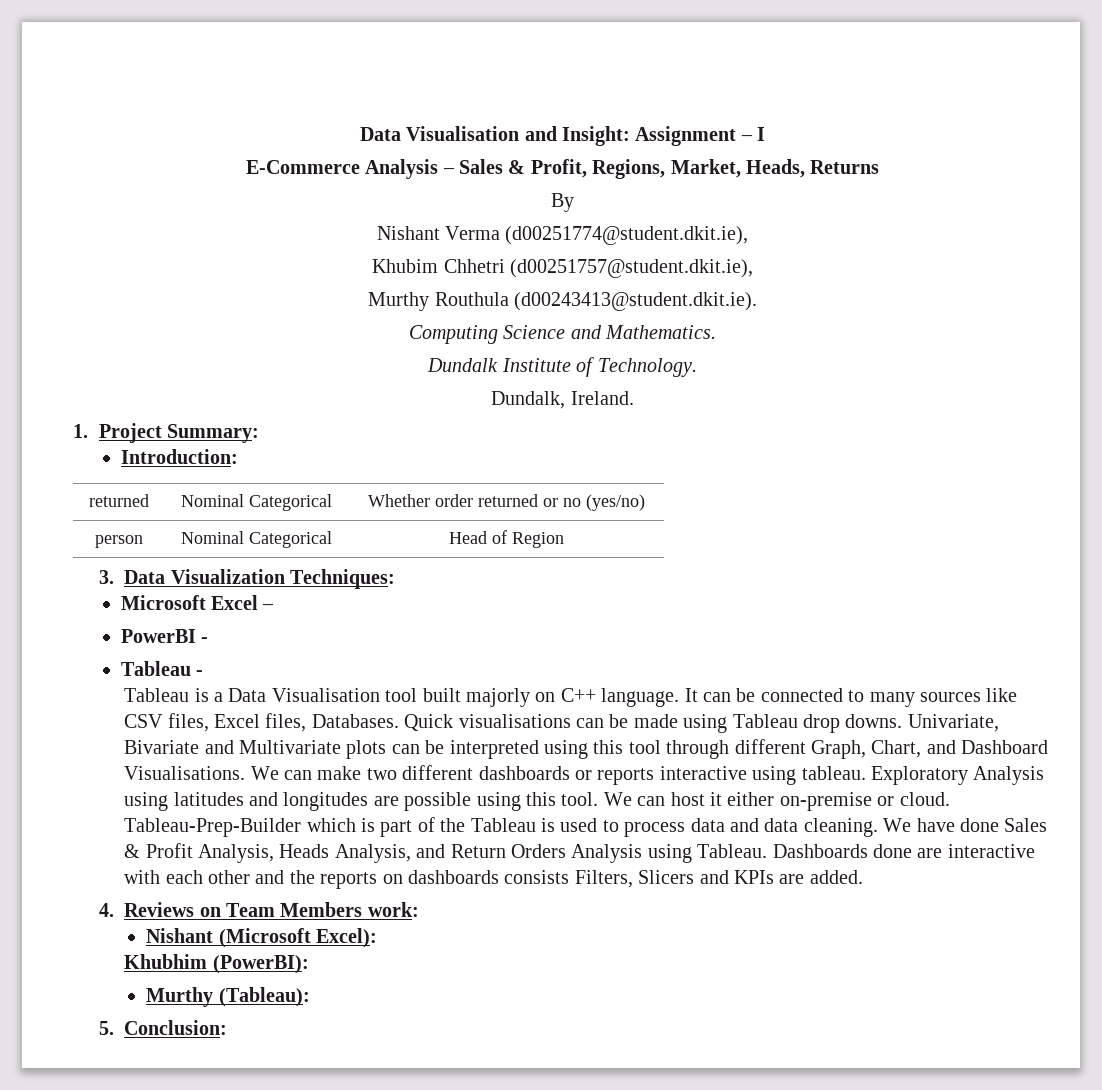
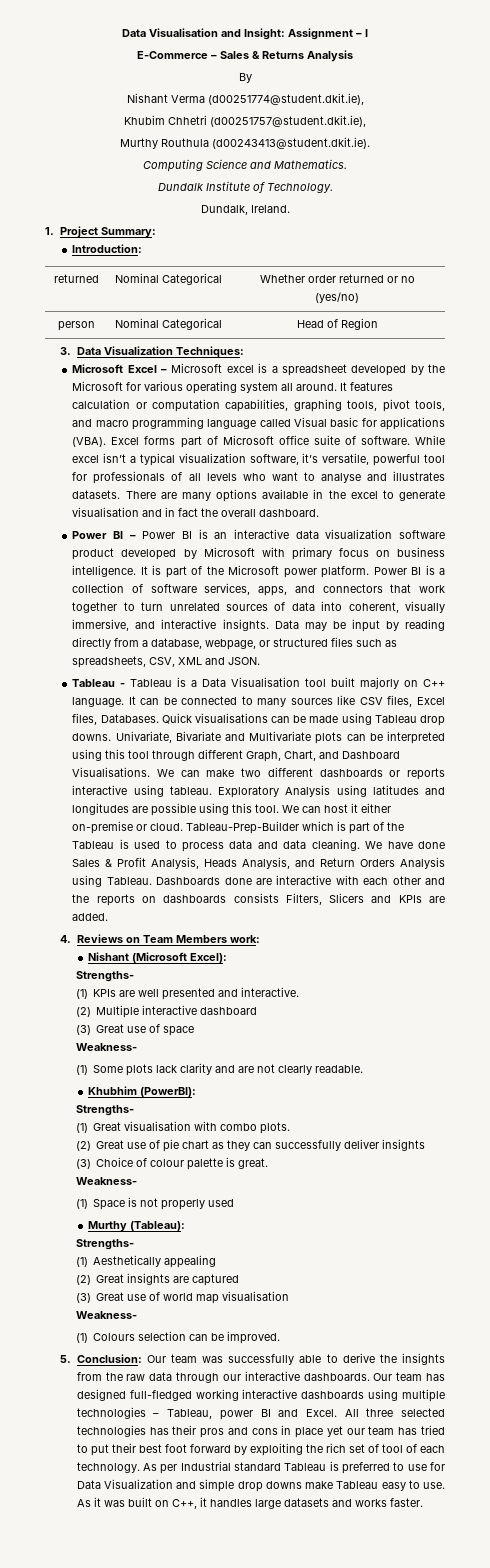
- E-Commerce Analysis – Sales & Profit, Regions, Market, Heads, Returns
+ E-Commerce – Sales & Returns Analysis
- Microsoft Excel –
- PowerBI -
+ Microsoft Excel – Microsoft excel is a spreadsheet developed by the Microsoft for various operating system all around. It features calculation or computation capabilities, graphing tools, pivot tools, and macro programming language called Visual basic for applications (VBA). Excel forms part of Microsoft office suite of software. While excel isn’t a typical visualization software, it’s versatile, powerful tool for professionals of all levels who want to analyse and illustrates datasets. There are many options available in the excel to generate visualisation and in fact the overall dashboard.
+ Power BI – Power BI is an interactive data visualization software product developed by Microsoft with primary focus on business intelligence. It is part of the Microsoft power platform. Power BI is a collection of software services, apps, and connectors that work together to turn unrelated sources of data into coherent, visually immersive, and interactive insights. Data may be input by reading directly from a database, webpage, or structured files such as spreadsheets, CSV, XML and JSON.
- Tableau -
- Tableau is a Data Visualisation tool built majorly on C++ language.
+ Tableau - Tableau is a Data Visualisation tool built majorly on C++ language.
  Nishant (Microsoft Excel):
+ Strengths-
+ (1) KPIs are well presented and interactive.
+ (2) Multiple interactive dashboard
+ (3) Great use of space
+ Weakness-
+ (1) Some plots lack clarity and are not clearly readable.
  Khubhim (PowerBI):
+ Strengths-
+ (1) Great visualisation with combo plots.
+ (2) Great use of pie chart as they can successfully deliver insights
+ (3) Choice of colour palette is great.
+ Weakness-
+ (1) Space is not properly used
  Murthy (Tableau):
- 5. Conclusion:
+ Strengths-
+ (1) Aesthetically appealing
+ (2) Great insights are captured
+ (3) Great use of world map visualisation
+ Weakness-
+ (1) Colours selection can be improved.
+ 5. Conclusion: Our team was successfully able to derive the insights from the raw data through our interactive dashboards. Our team has designed full-fledged working interactive dashboards using multiple technologies – Tableau, power BI and Excel. All three selected technologies has their pros and cons in place yet our team has tried to put their best foot forward by exploiting the rich set of tool of each technology. As per Industrial standard Tableau is preferred to use for Data Visualization and simple drop downs make Tableau easy to use. As it was built on C++, it handles large datasets and works faster.

